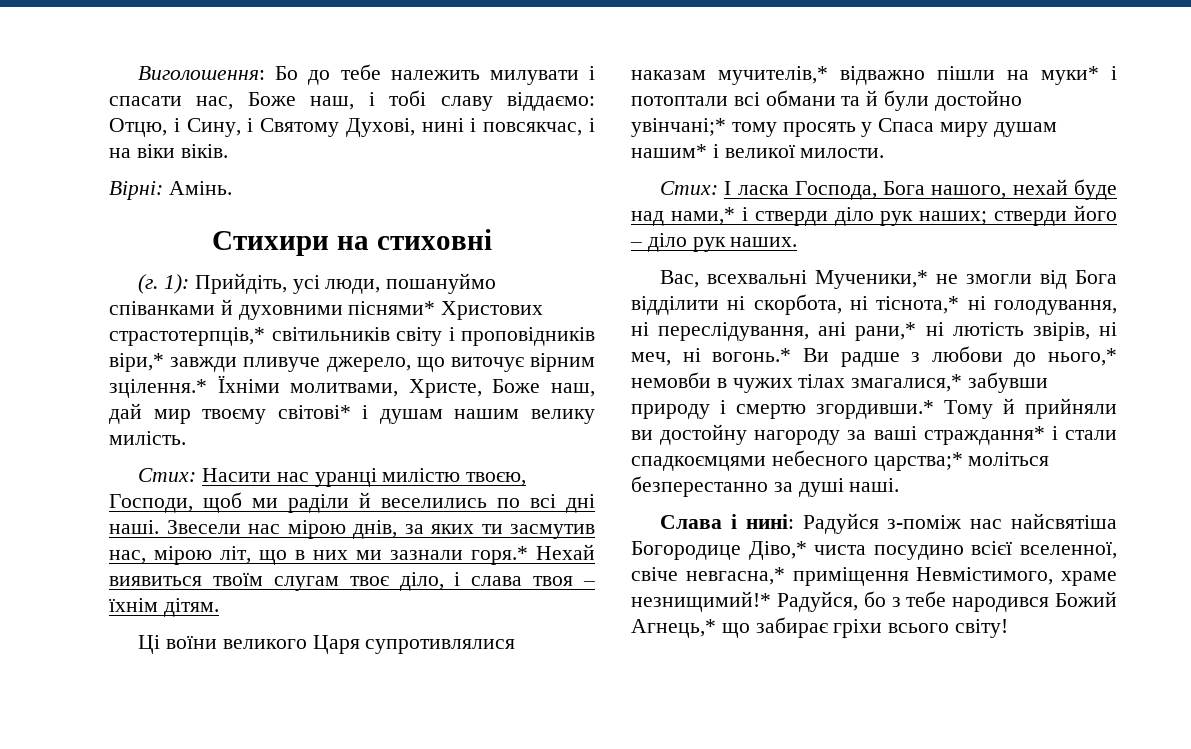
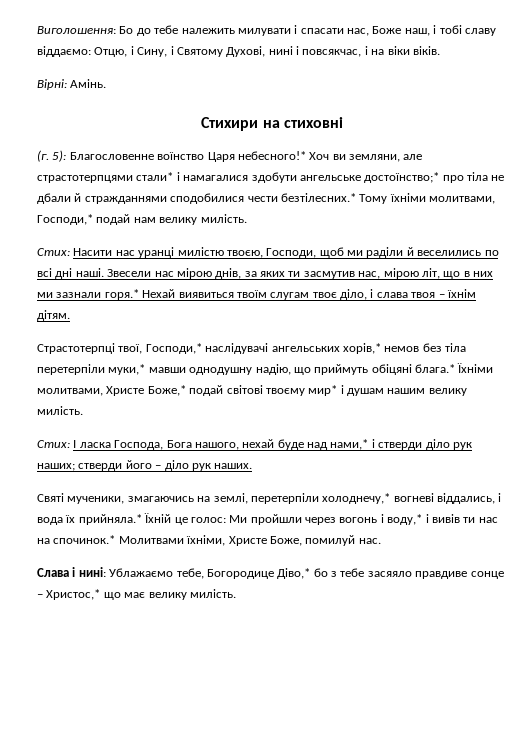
- (г. 1): Прийдіть, усі люди, пошануймо співанками й духовними піснями* Христових страстотерпців,* світильників світу і проповідників віри,* завжди пливуче джерело, що виточує вірним зцілення.* Їхніми молитвами, Христе, Боже наш, дай мир твоєму світові* і душам нашим велику милість.
+ (г. 5): Благословенне воїнство Царя небесного!* Хоч ви земляни, але страстотерпцями стали* і намагалися здобути ангельське достоїнство;* про тіла не дбали й стражданнями сподобилися чести безтілесних.* Тому їхніми молитвами, Господи,* подай нам велику милість.
- Ці воїни великого Царя супротивлялися наказам мучителів,* відважно пішли на муки* і потоптали всі обмани та й були достойно увінчані;* тому просять у Спаса миру душам нашим* і великої милости.
+ Страстотерпці твої, Господи,* наслідувачі ангельських хорів,* немов без тіла перетерпіли муки,* мавши однодушну надію, що приймуть обіцяні блага.* Їхніми молитвами, Христе Боже,* подай світові твоєму мир* і душам нашим велику милість.
- Вас, всехвальні Мученики,* не змогли від Бога відділити ні скорбота, ні тіснота,* ні голодування, ні переслідування, ані рани,* ні лютість звірів, ні меч, ні вогонь.* Ви радше з любови до нього,* немовби в чужих тілах змагалися,* забувши природу і смертю згордивши.* Тому й прийняли ви достойну нагороду за ваші страждання* і стали спадкоємцями небесного царства;* моліться безперестанно за душі наші.
- Слава і нині: Радуйся з-поміж нас найсвятіша Богородице Діво,* чиста посудино всієї вселенної, свіче невгасна,* приміщення Невмістимого, храме незнищимий!* Радуйся, бо з тебе народився Божий Агнець,* що забирає гріхи всього світу!
+ Святі мученики, змагаючись на землі, перетерпіли холоднечу,* вогневі віддались, і вода їх прийняла.* Їхній це голос: Ми пройшли через вогонь і воду,* і вивів ти нас на спочинок.* Молитвами їхніми, Христе Боже, помилуй нас.
+ Слава і нині: Ублажаємо тебе, Богородице Діво,* бо з тебе засяяло правдиве сонце – Христос,* що має велику милість.

